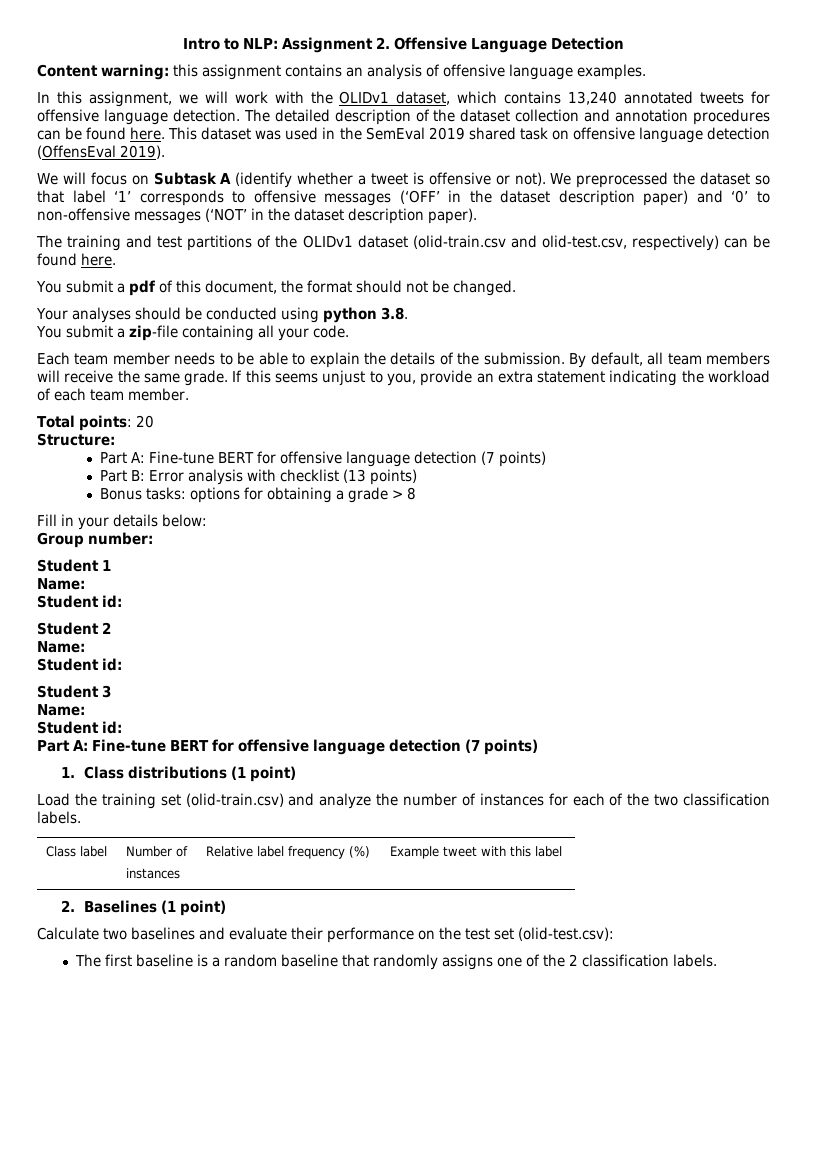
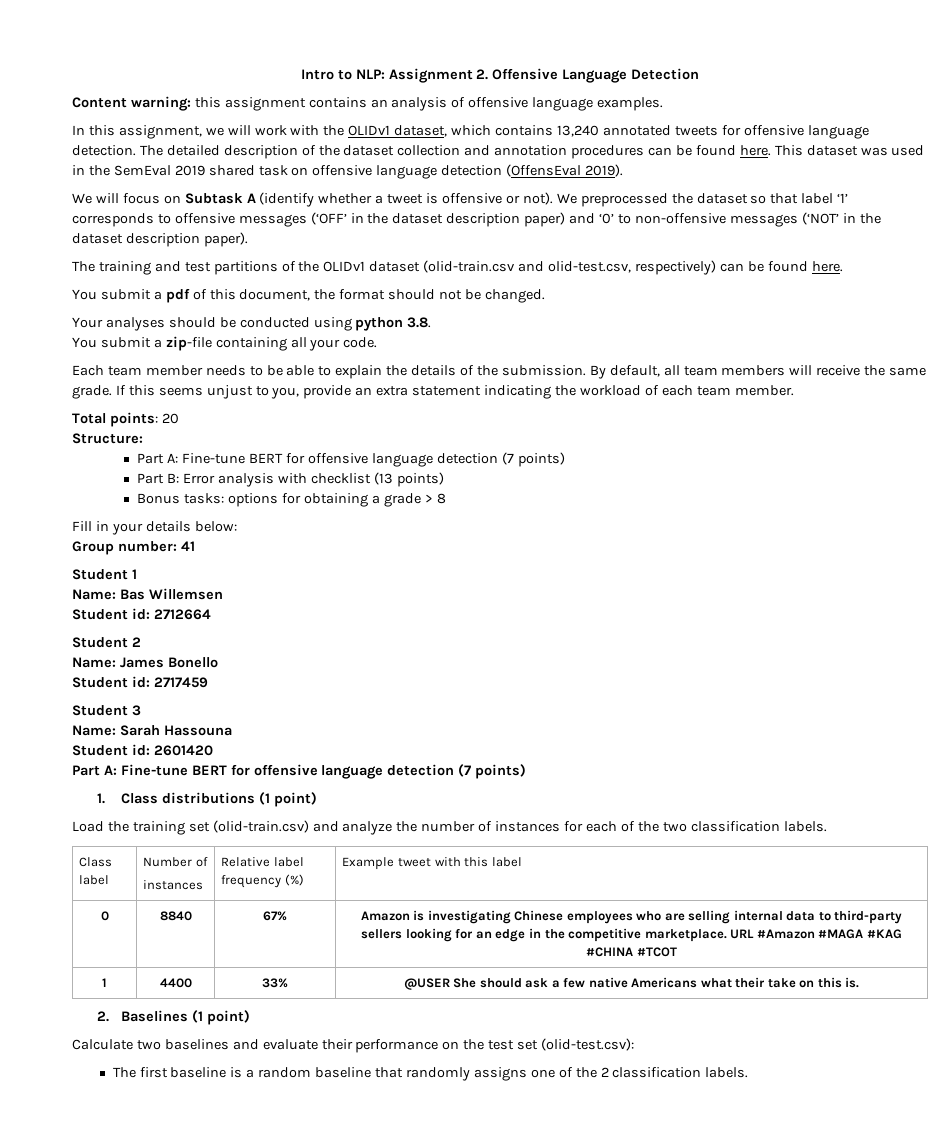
- Group number:
+ Group number: 41
  Student 1
- Name:
- Student id:
+ Name: Bas Willemsen
+ Student id: 2712664
  Student 2
- Name:
- Student id:
+ Name: James Bonello
+ Student id: 2717459
  Student 3
- Name:
- Student id:
+ Name: Sarah Hassouna
+ Student id: 2601420
+ 0 | 8840 | 67% | Amazon is investigating Chinese employees who are selling internal data to third-party sellers looking for an edge in the competitive marketplace. URL #Amazon #MAGA #KAG #CHINA #TCOT
+ 1 | 4400 | 33% | @USER She should ask a few native Americans what their take on this is.

